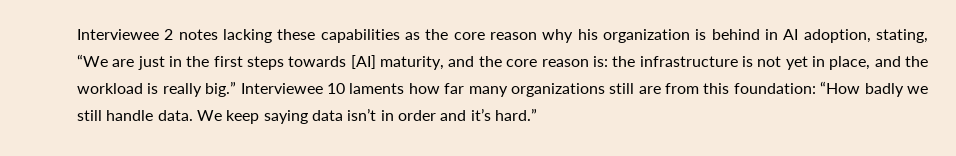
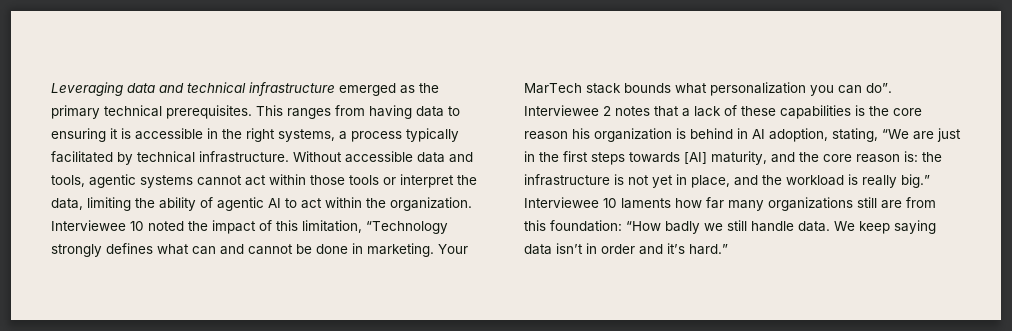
- Interviewee 2 notes lacking these capabilities as the core reason why his organization is behind in AI adoption, stating, “We are just in the first steps towards [AI] maturity, and the core reason is: the infrastructure is not yet in place, and the workload is really big.”
+ Leveraging data and technical infrastructure emerged as the primary technical prerequisites. This ranges from having data to ensuring it is accessible in the right systems, a process typically facilitated by technical infrastructure. Without accessible data and tools, agentic systems cannot act within those tools or interpret the data, limiting the ability of agentic AI to act within the organization. Interviewee 10 noted the impact of this limitation, “Technology strongly defines what can and cannot be done in marketing. Your MarTech stack bounds what personalization you can do”. Interviewee 2 notes that a lack of these capabilities is the core reason his organization is behind in AI adoption, stating, “We are just in the first steps towards [AI] maturity, and the core reason is: the infrastructure is not yet in place, and the workload is really big.”

